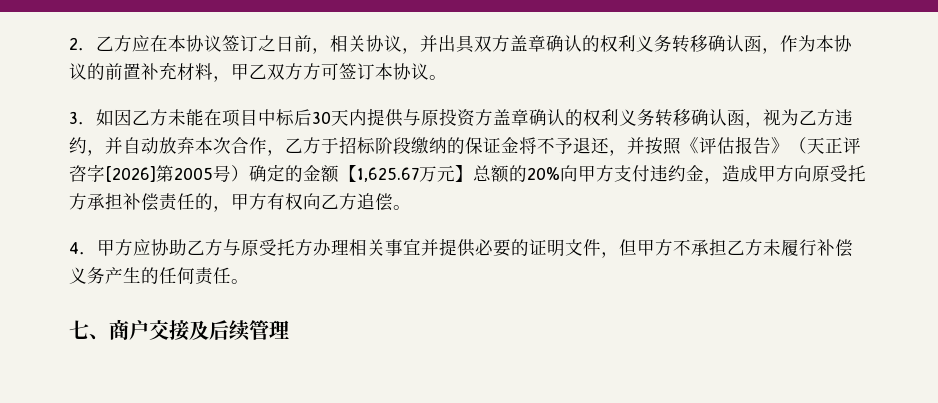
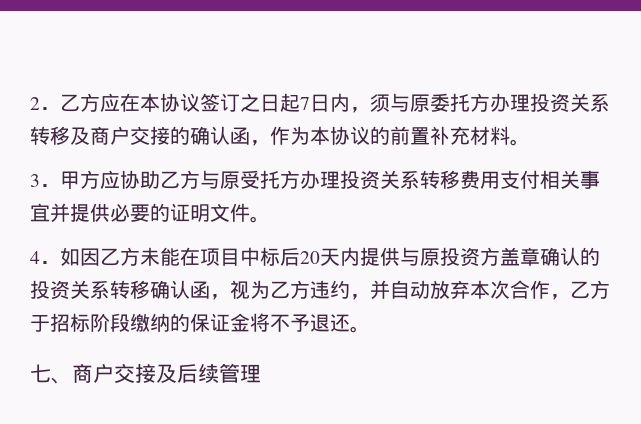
- 2．乙方应在本协议签订之日前，相关协议，并出具双方盖章确认的权利义务转移确认函，作为本协议的前置补充材料，甲乙双方方可签订本协议。
- 3．如因乙方未能在项目中标后30天内提供与原投资方盖章确认的权利义务转移确认函，视为乙方违约，并自动放弃本次合作，乙方于招标阶段缴纳的保证金将不予退还，并按照《评估报告》（天正评咨字[2026]第2005号）确定的金额【1,625.67万元】总额的20%向甲方支付违约金，造成甲方向原受托方承担补偿责任的，甲方有权向乙方追偿。
- 4．甲方应协助乙方与原受托方办理相关事宜并提供必要的证明文件，但甲方不承担乙方未履行补偿义务产生的任何责任。
+ 2．乙方应在本协议签订之日起7日内，须与原委托方办理投资关系转移及商户交接的确认函，作为本协议的前置补充材料。
+ 3．甲方应协助乙方与原受托方办理投资关系转移费用支付相关事宜并提供必要的证明文件。
+ 4．如因乙方未能在项目中标后20天内提供与原投资方盖章确认的投资关系转移确认函，视为乙方违约，并自动放弃本次合作，乙方于招标阶段缴纳的保证金将不予退还。

